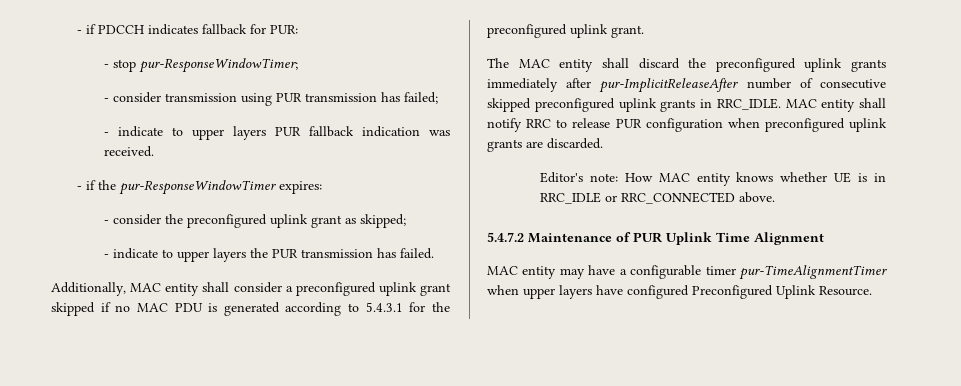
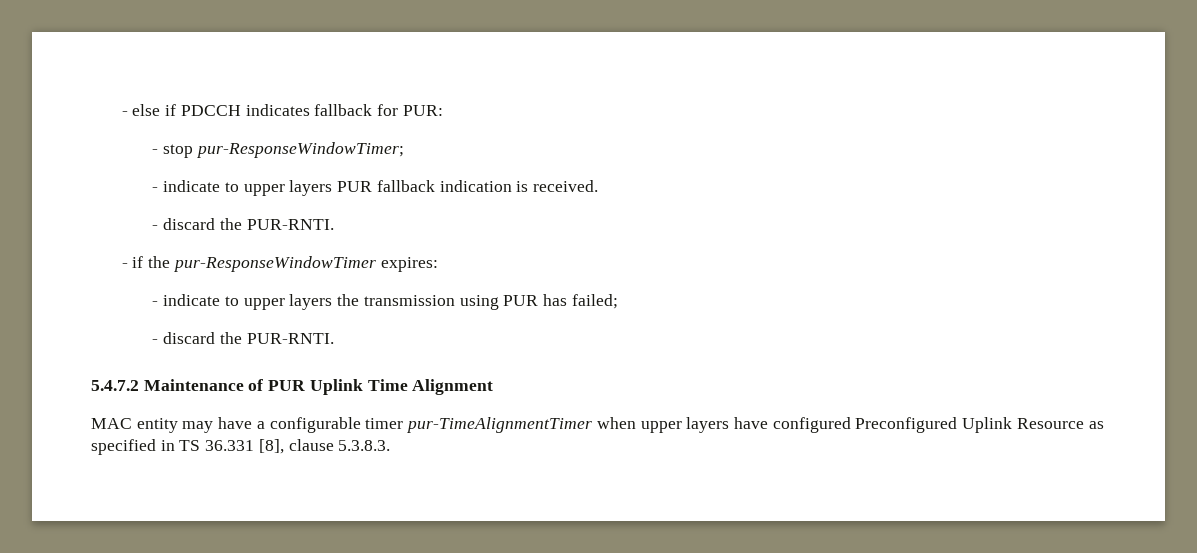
- - if PDCCH indicates fallback for PUR:
+ - else if PDCCH indicates fallback for PUR:
- - consider transmission using PUR transmission has failed;
- - indicate to upper layers PUR fallback indication was received.
+ - indicate to upper layers PUR fallback indication is received.
+ - discard the PUR-RNTI.
- - consider the preconfigured uplink grant as skipped;
- - indicate to upper layers the PUR transmission has failed.
- Additionally, MAC entity shall consider a preconfigured uplink grant skipped if no MAC PDU is generated according to 5.4.3.1 for the preconfigured uplink grant.
- The MAC entity shall discard the preconfigured uplink grants immediately after pur-ImplicitReleaseAfter number of consecutive skipped preconfigured uplink grants in RRC_IDLE. MAC entity shall notify RRC to release PUR configuration when preconfigured uplink grants are discarded.
- Editor's note: How MAC entity knows whether UE is in RRC_IDLE or RRC_CONNECTED above.
+ - indicate to upper layers the transmission using PUR has failed;
+ - discard the PUR-RNTI.
- MAC entity may have a configurable timer pur-TimeAlignmentTimer when upper layers have configured Preconfigured Uplink Resource.
+ MAC entity may have a configurable timer pur-TimeAlignmentTimer when upper layers have configured Preconfigured Uplink Resource as specified in TS 36.331 [8], clause 5.3.8.3.

